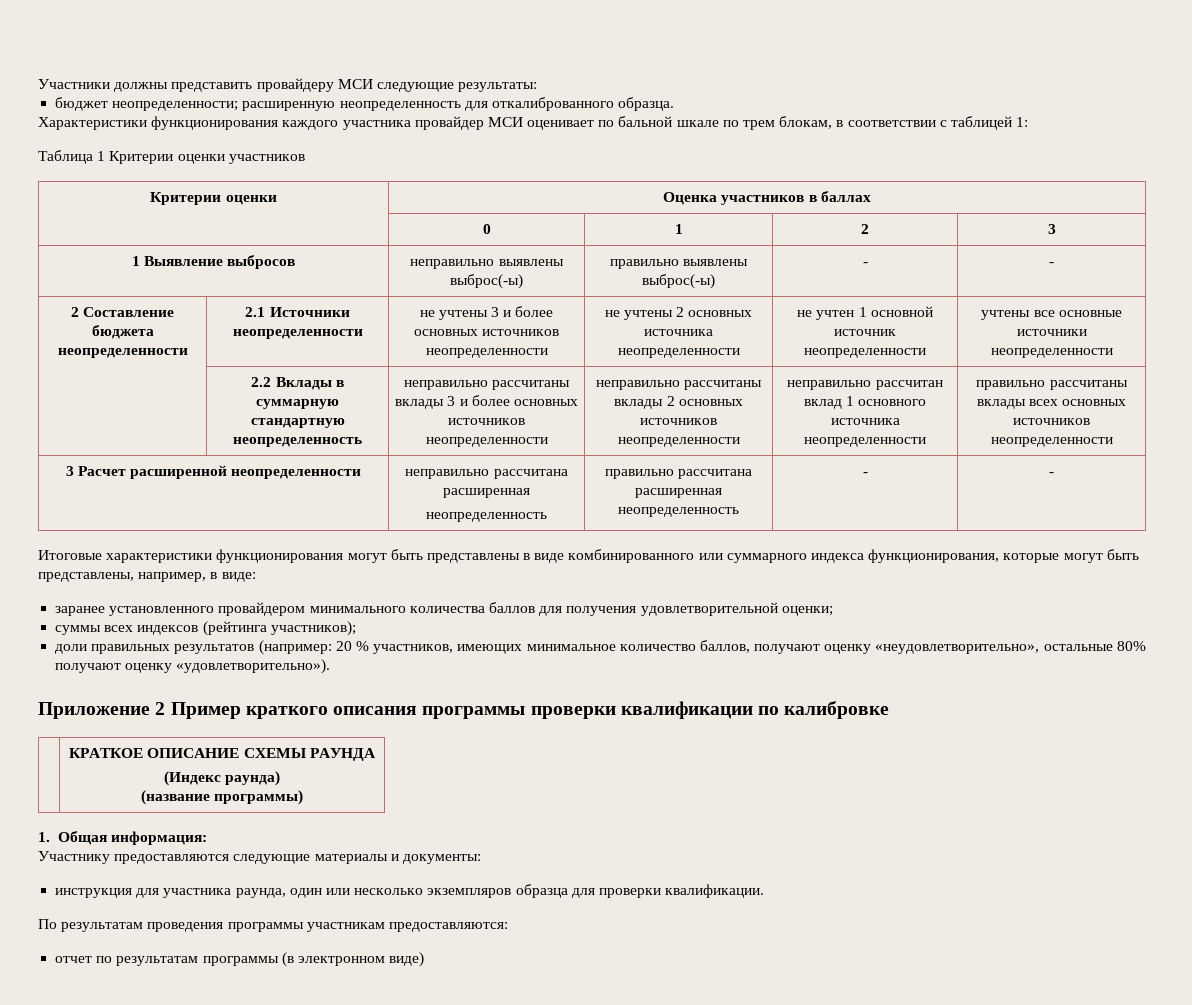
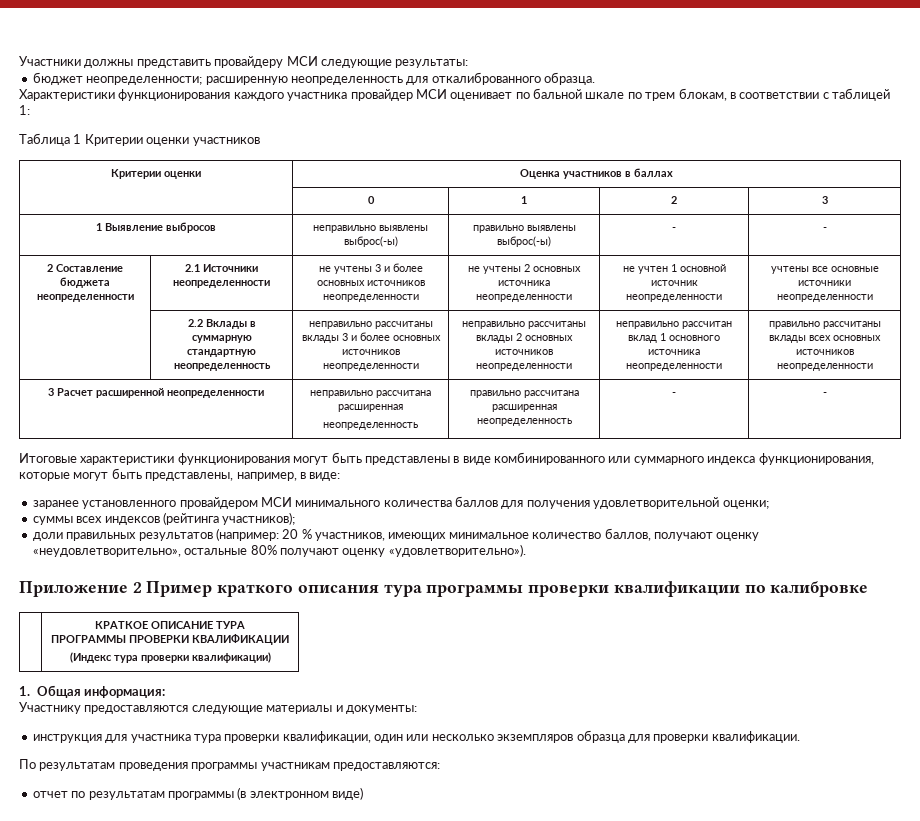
- заранее установленного провайдером минимального количества баллов для получения удовлетворительной оценки;
+ заранее установленного провайдером МСИ минимального количества баллов для получения удовлетворительной оценки;
- Приложение 2 Пример краткого описания программы проверки квалификации по калибровке
+ Приложение 2 Пример краткого описания тура программы проверки квалификации по калибровке
- | КРАТКОЕ ОПИСАНИЕ СХЕМЫ РАУНДА
- (Индекс раунда)
- (название программы)
+ | КРАТКОЕ ОПИСАНИЕ ТУРА
+ ПРОГРАММЫ ПРОВЕРКИ КВАЛИФИКАЦИИ
+ (Индекс тура проверки квалификации)
- инструкция для участника раунда, один или несколько экземпляров образца для проверки квалификации.
+ инструкция для участника тура проверки квалификации, один или несколько экземпляров образца для проверки квалификации.

